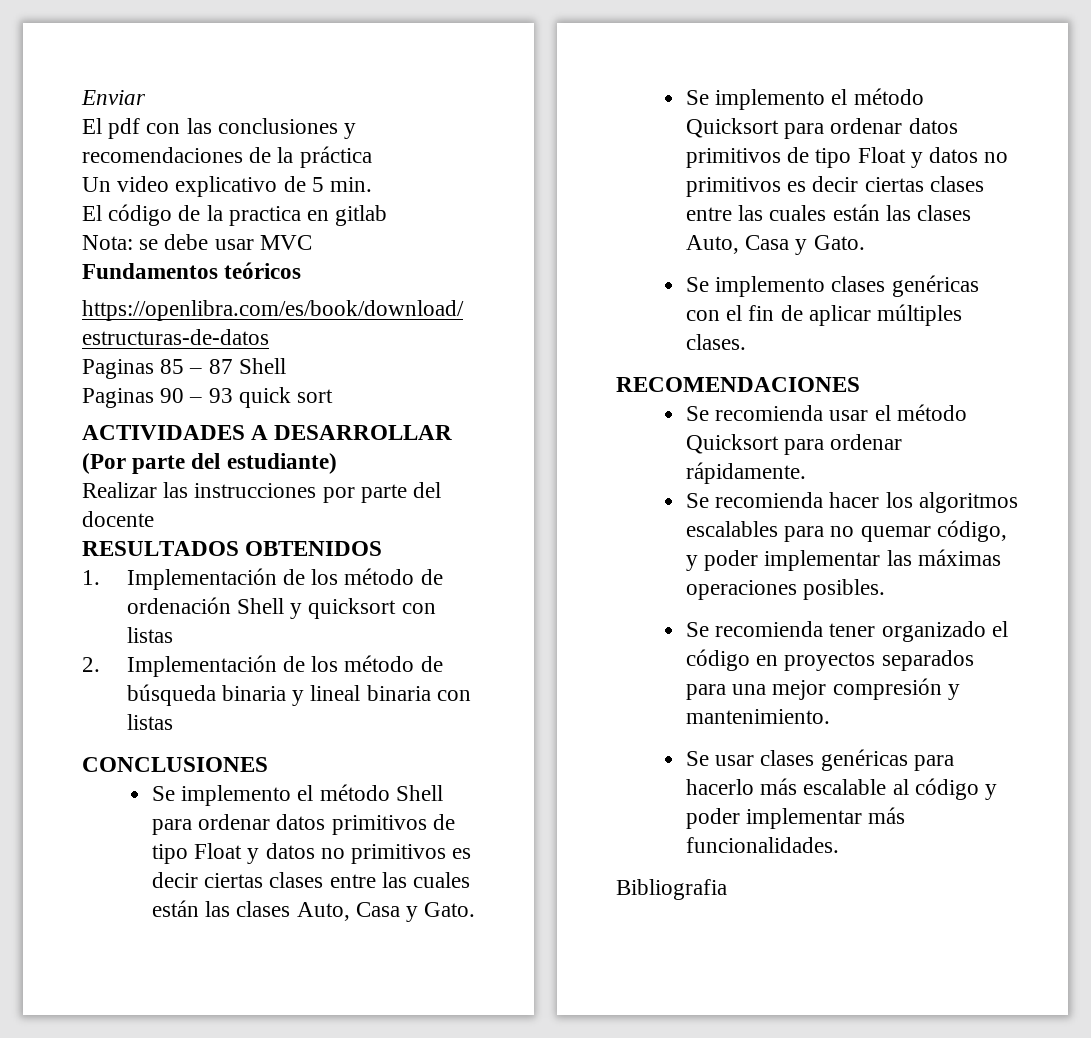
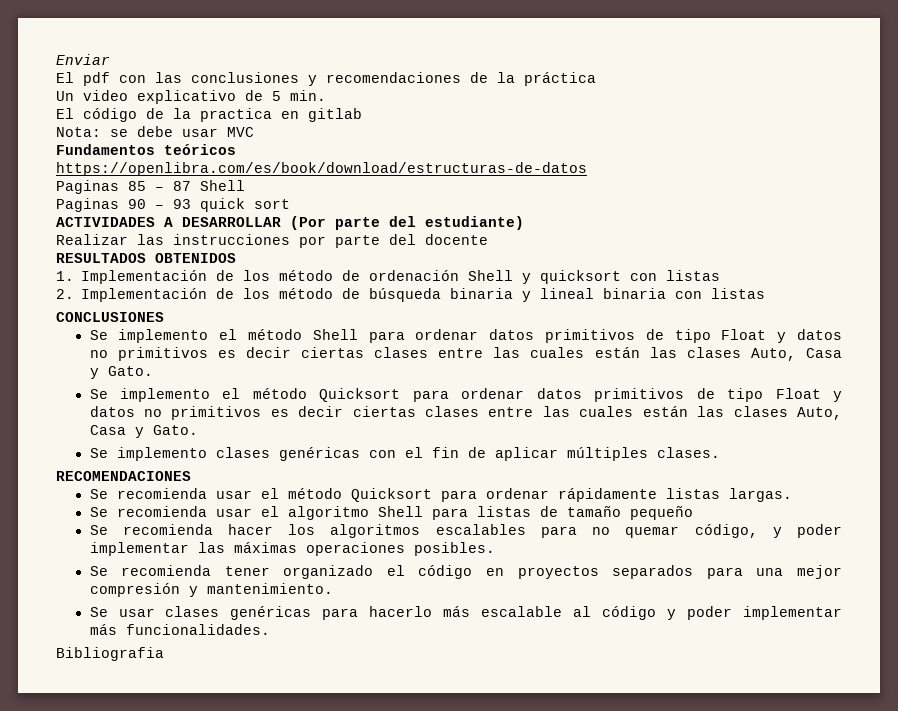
- Se recomienda usar el método Quicksort para ordenar rápidamente.
+ Se recomienda usar el método Quicksort para ordenar rápidamente listas largas.
+ Se recomienda usar el algoritmo Shell para listas de tamaño pequeño

